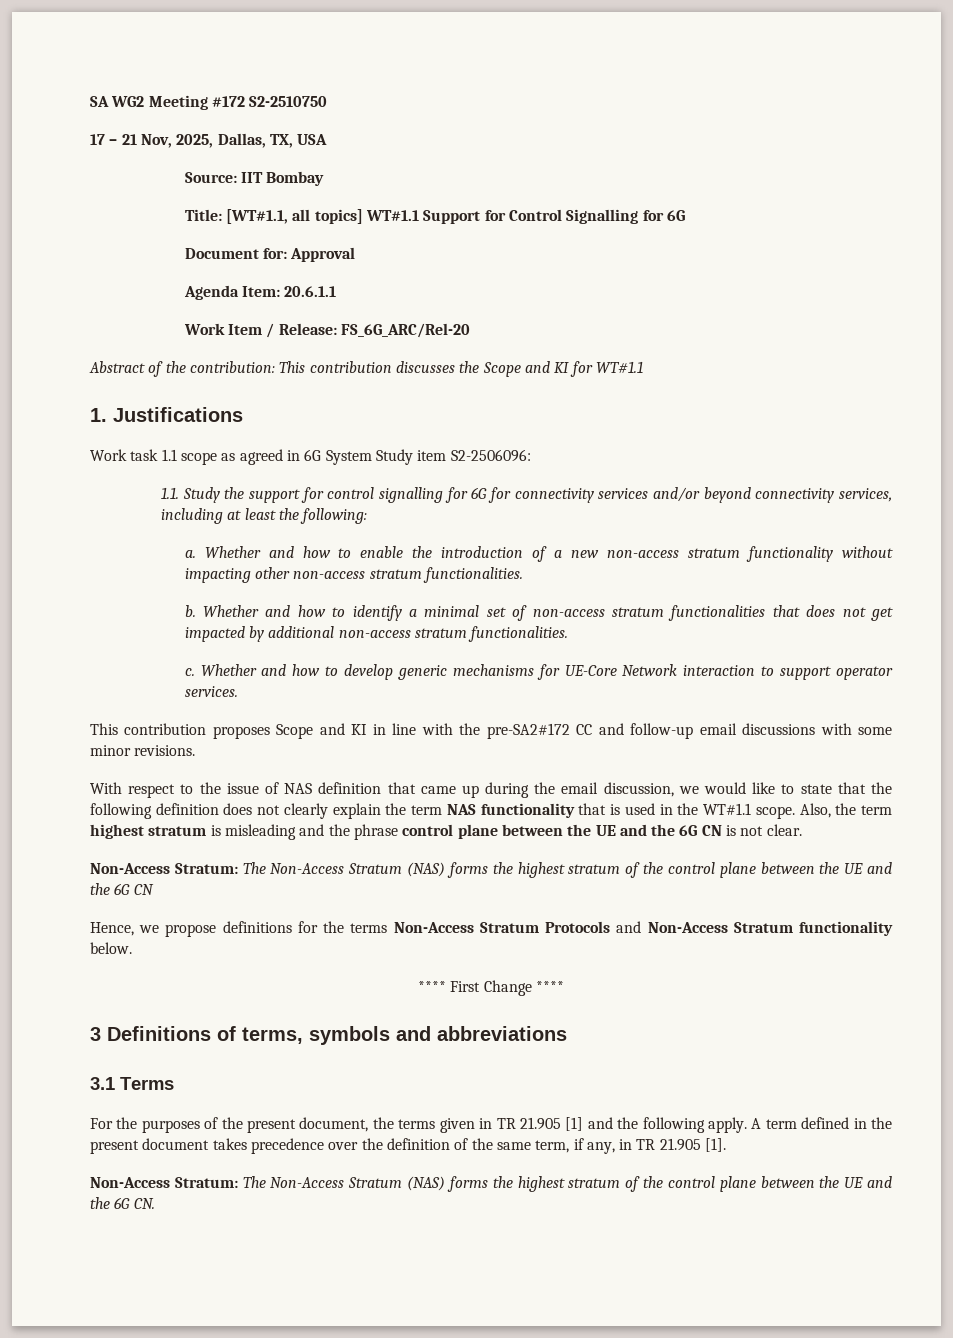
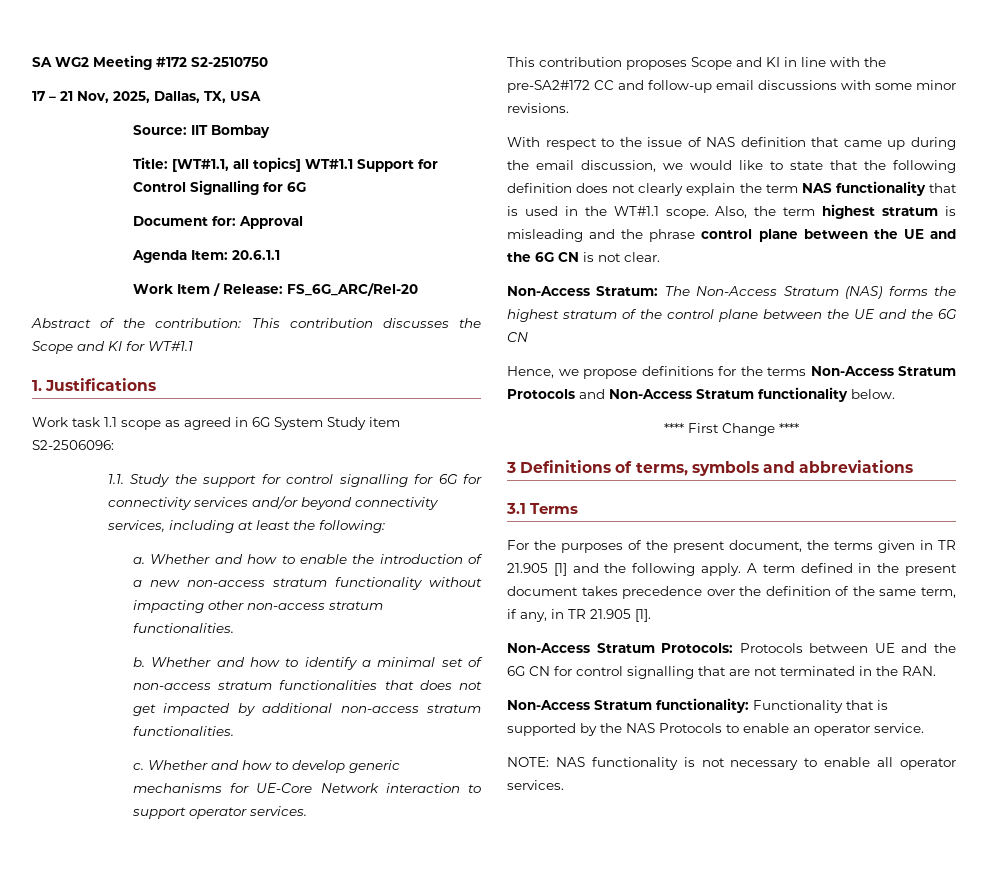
- Non-Access Stratum: The Non-Access Stratum (NAS) forms the highest stratum of the control plane between the UE and the 6G CN.
+ Non-Access Stratum Protocols: Protocols between UE and the 6G CN for control signalling that are not terminated in the RAN.
+ Non-Access Stratum functionality: Functionality that is supported by the NAS Protocols to enable an operator service.
+ NOTE: NAS functionality is not necessary to enable all operator services.

